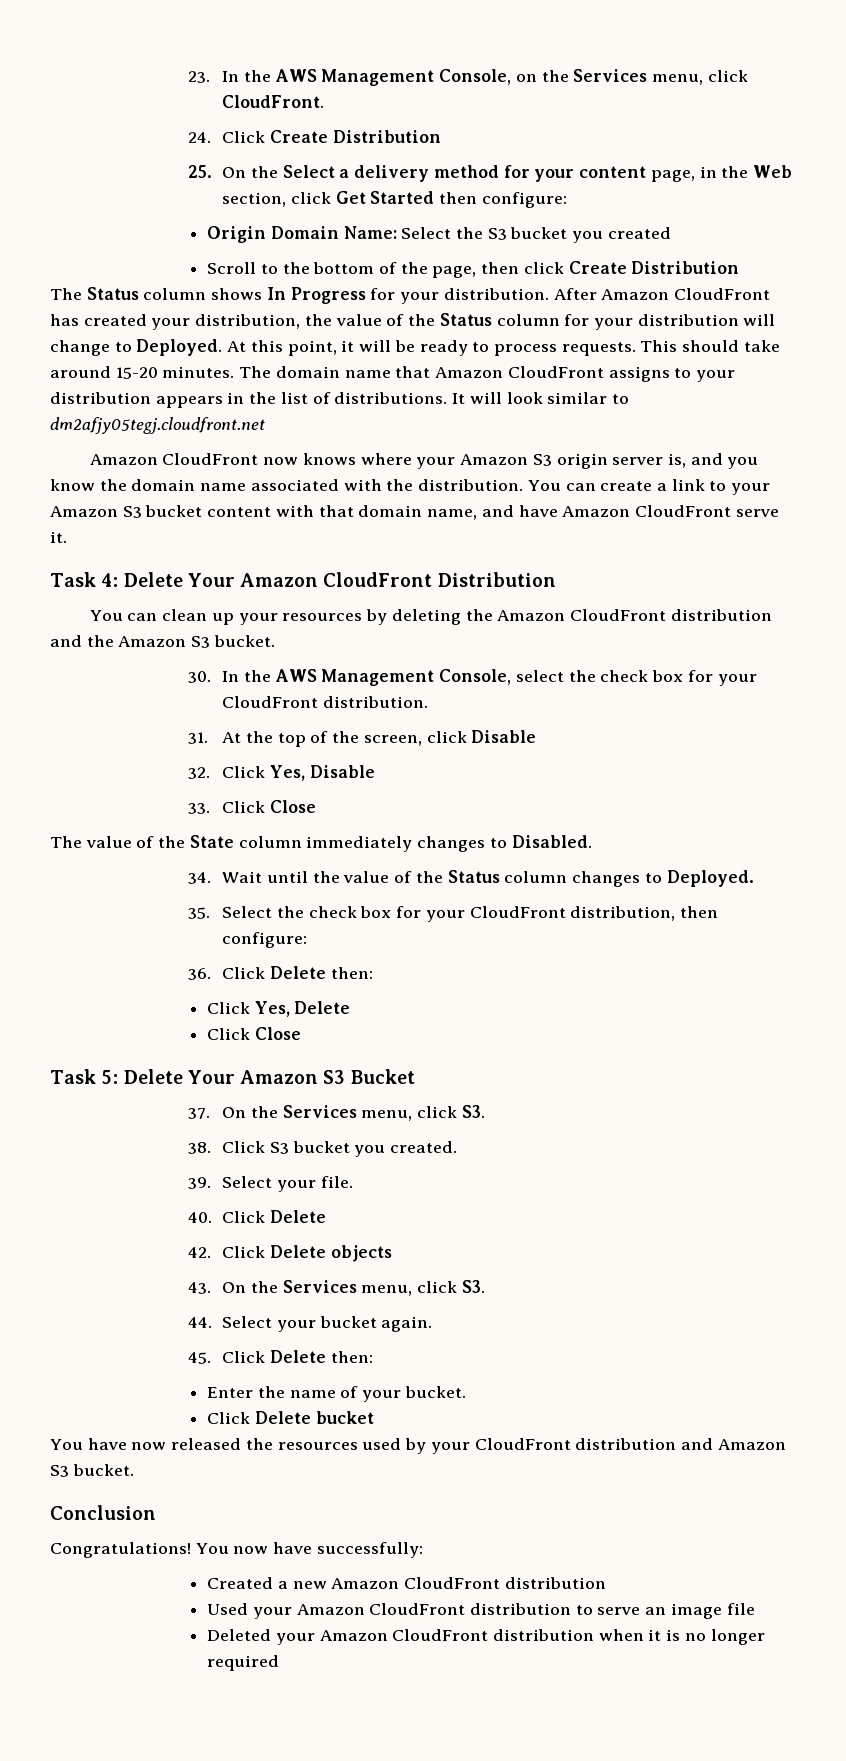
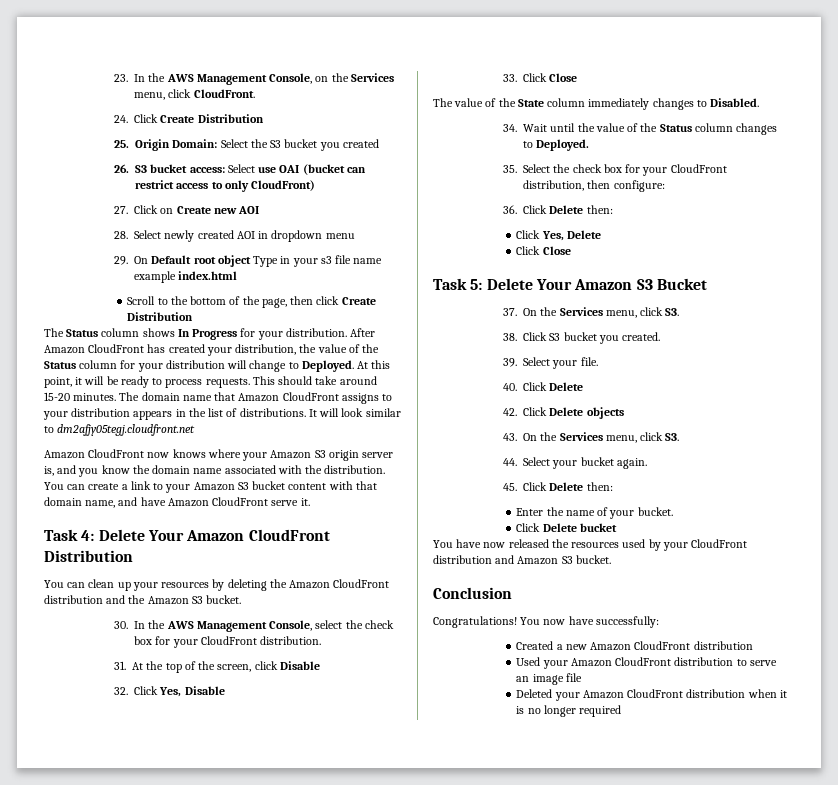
- 25. On the Select a delivery method for your content page, in the Web section, click Get Started then configure:
- Origin Domain Name: Select the S3 bucket you created
+ 25. Origin Domain: Select the S3 bucket you created
+ 26. S3 bucket access: Select use OAI (bucket can restrict access to only CloudFront)
+ 27. Click on Create new AOI
+ 28. Select newly created AOI in dropdown menu
+ 29. On Default root object Type in your s3 file name example index.html

